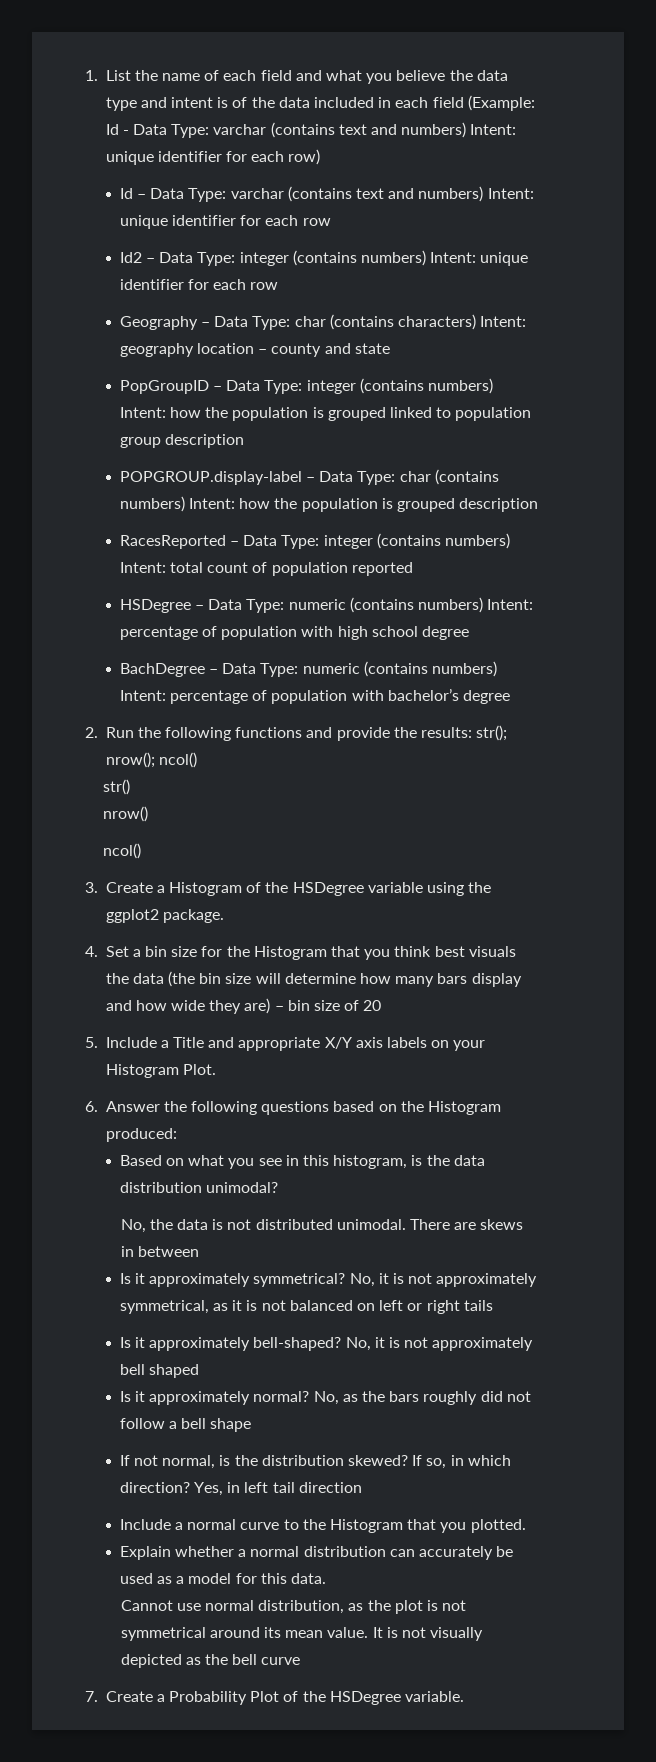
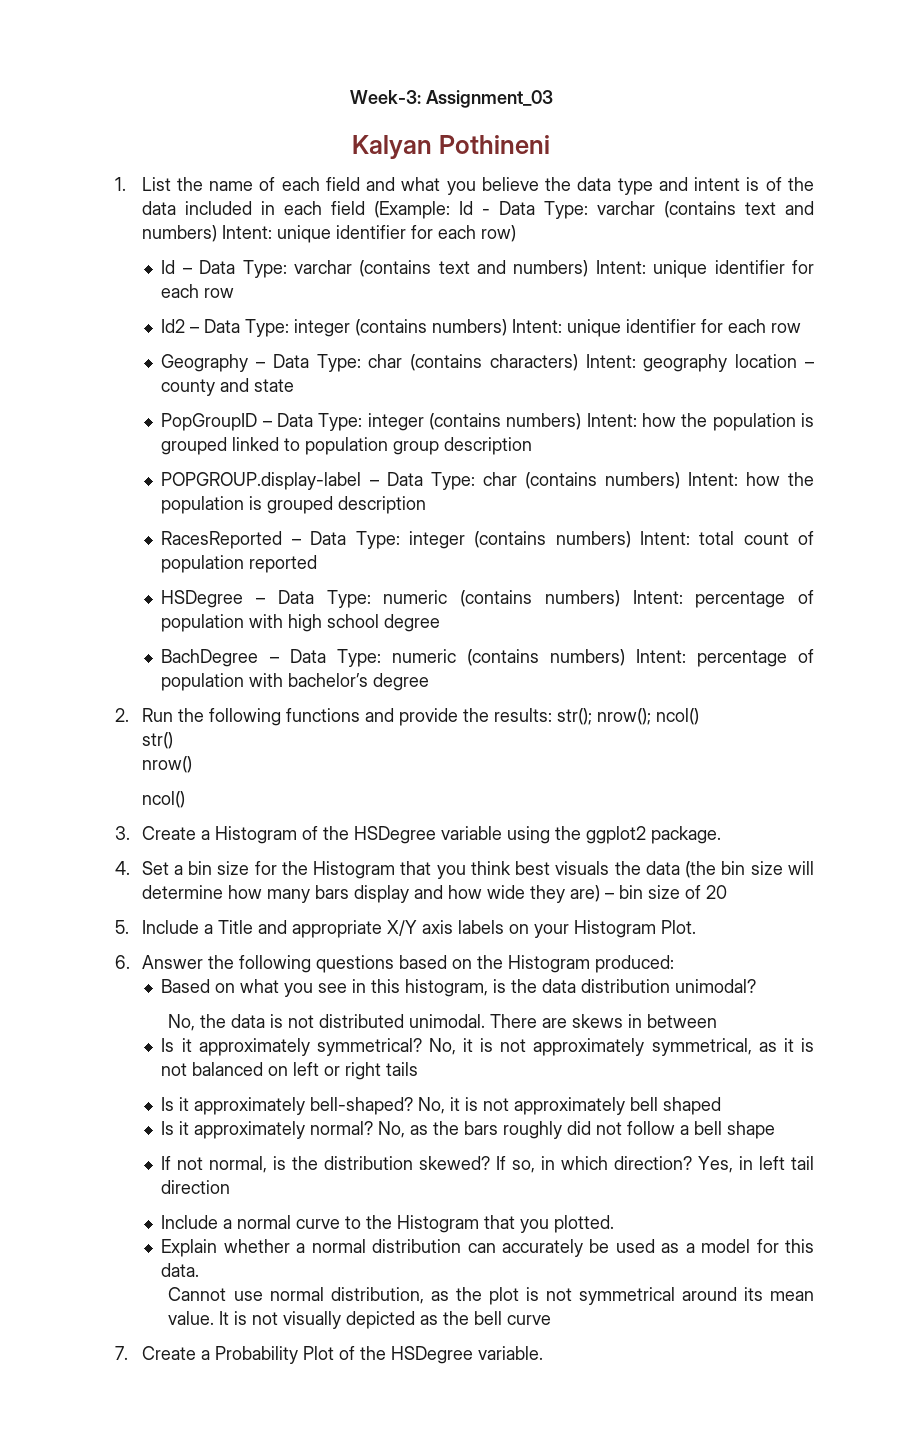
+ Week-3: Assignment_03
+ Kalyan Pothineni

